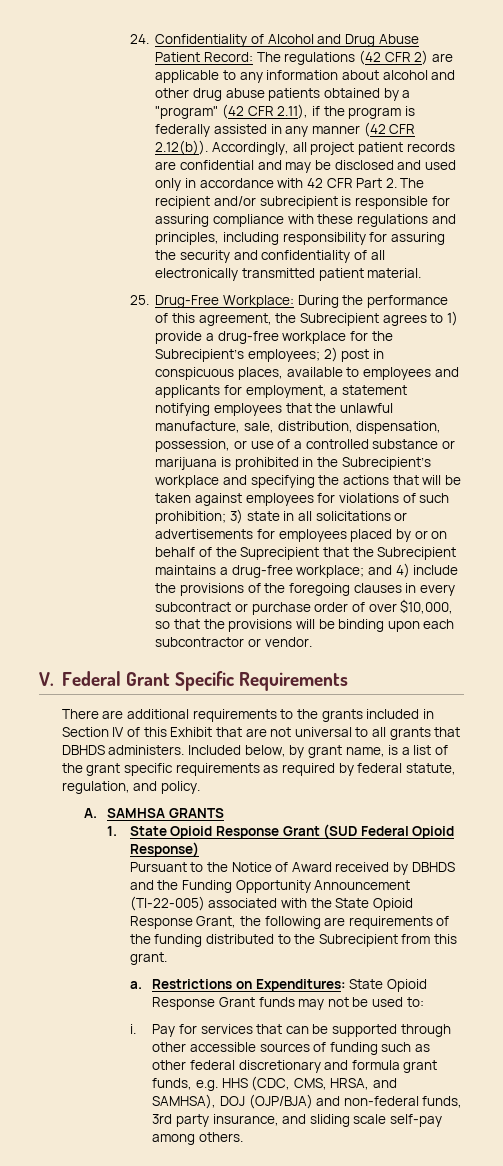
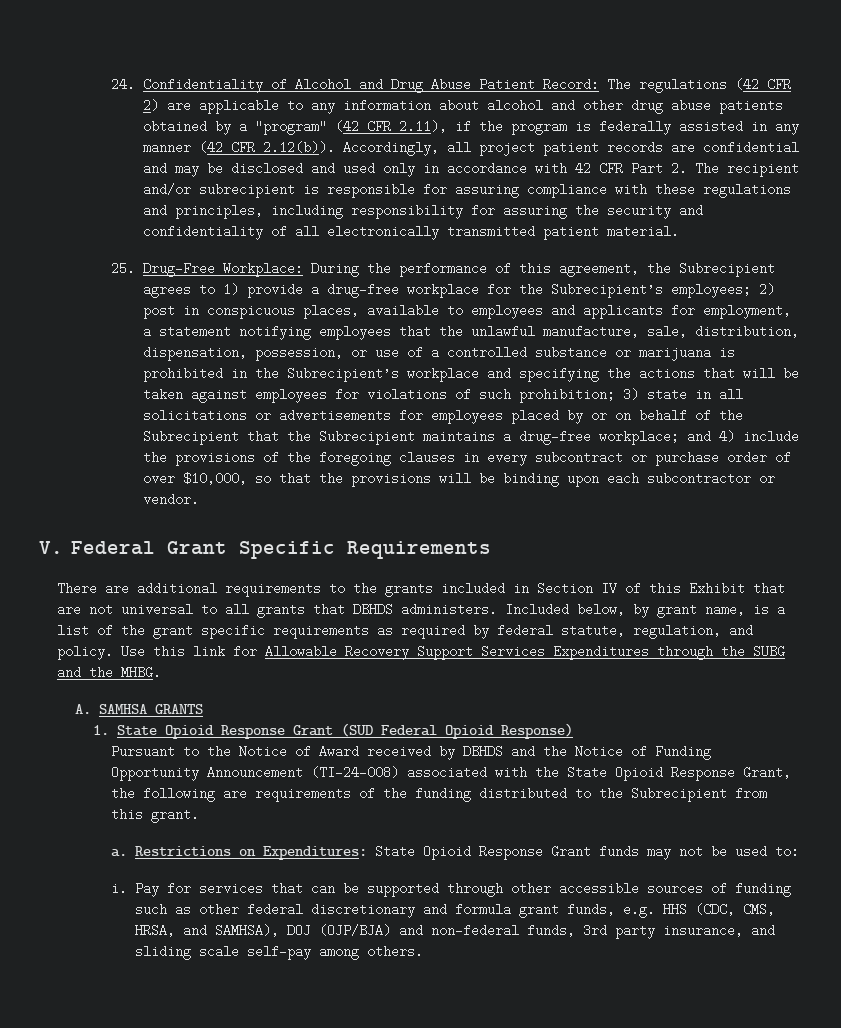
- 3) state in all solicitations or advertisements for employees placed by or on behalf of the Suprecipient that the Subrecipient maintains a drug-free workplace;
+ 3) state in all solicitations or advertisements for employees placed by or on behalf of the Subrecipient that the Subrecipient maintains a drug-free workplace;
+ Use this link for Allowable Recovery Support Services Expenditures through the SUBG and the MHBG.
- Pursuant to the Notice of Award received by DBHDS and the Funding Opportunity Announcement (TI-22-005) associated with the State Opioid Response Grant, the following are requirements of the funding distributed to the Subrecipient from this grant.
+ Pursuant to the Notice of Award received by DBHDS and the Notice of Funding Opportunity Announcement (TI-24-008) associated with the State Opioid Response Grant, the following are requirements of the funding distributed to the Subrecipient from this grant.

